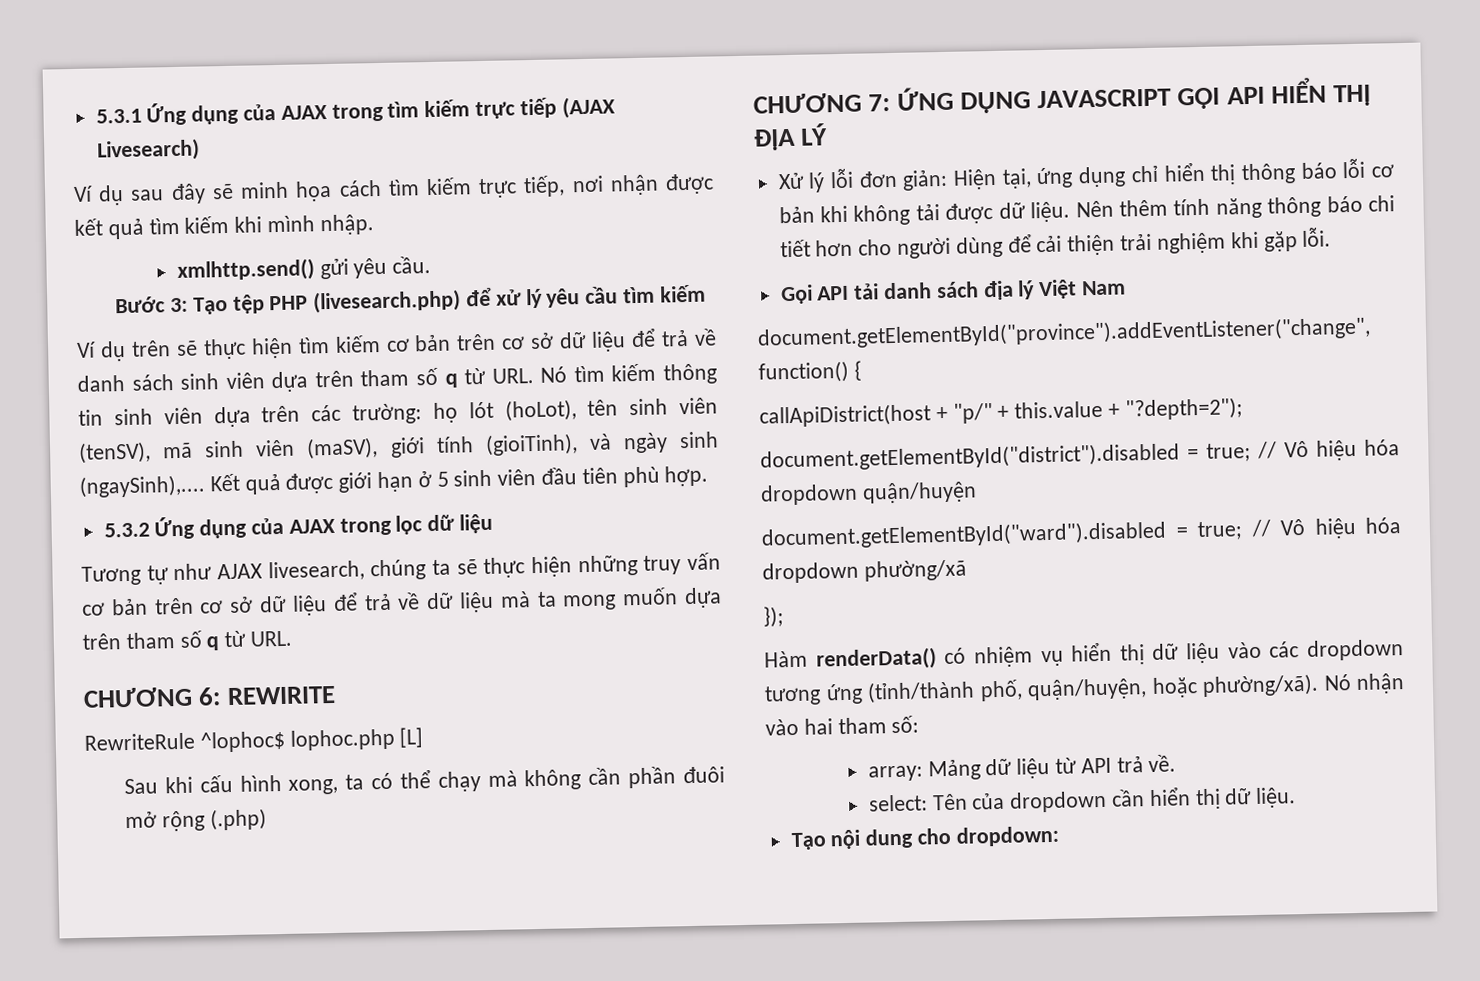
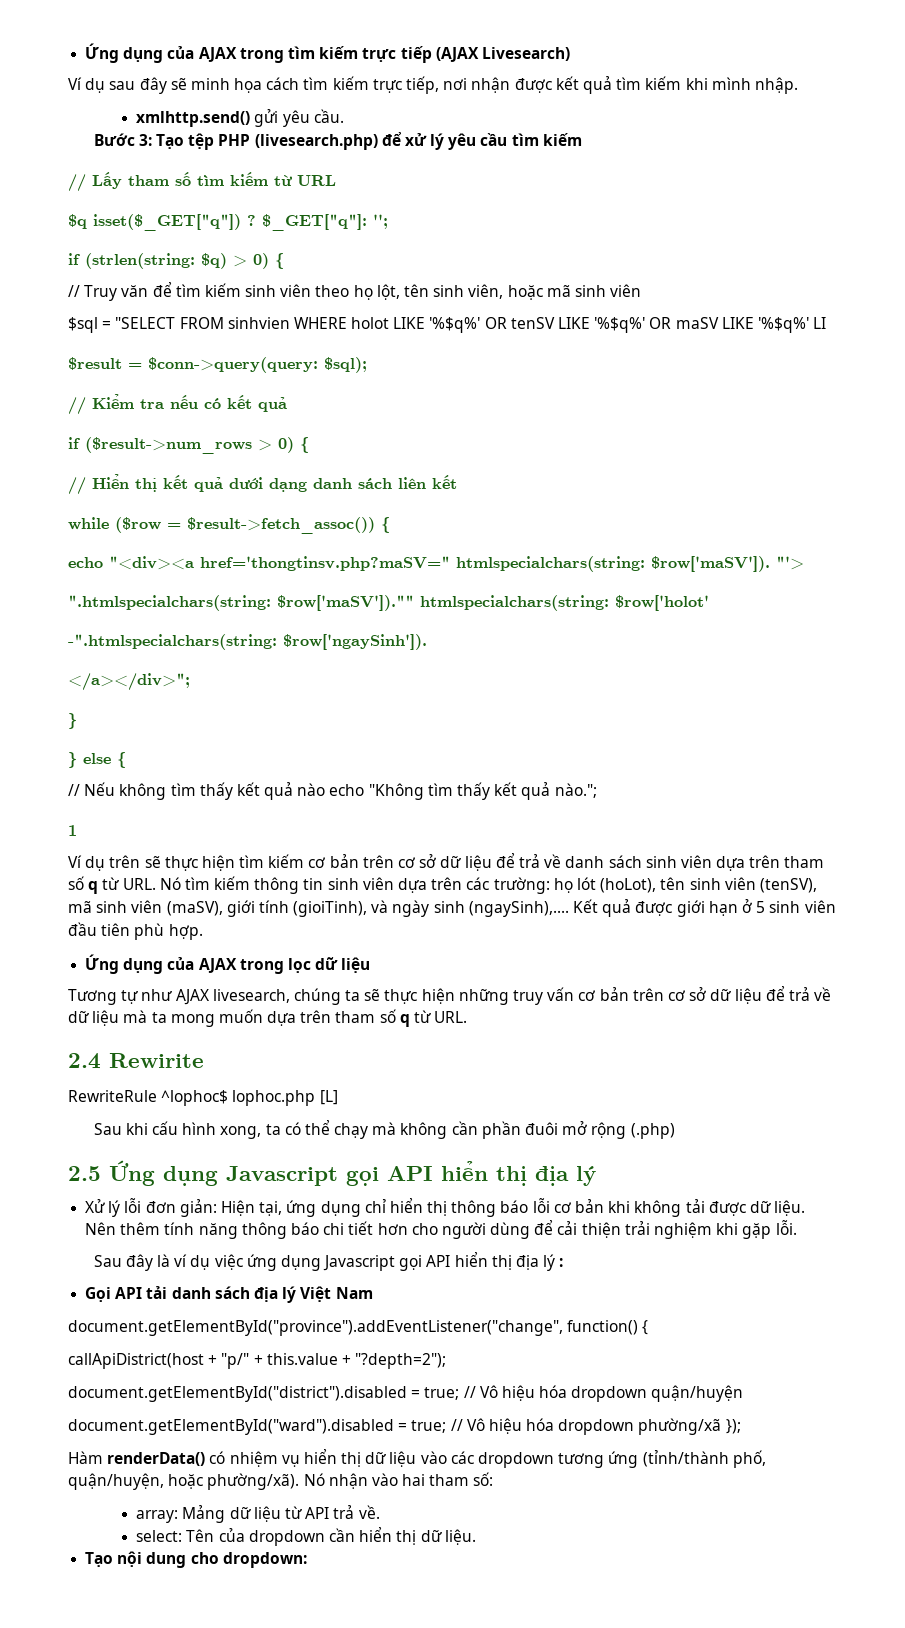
- 5.3.1 Ứng dụng của AJAX trong tìm kiếm trực tiếp (AJAX Livesearch)
+ Ứng dụng của AJAX trong tìm kiếm trực tiếp (AJAX Livesearch)
+ // Lấy tham số tìm kiếm từ URL
+ $q isset($_GET["q"]) ? $_GET["q"]: '';
+ if (strlen(string: $q) > 0) {
+ // Truy văn để tìm kiếm sinh viên theo họ lột, tên sinh viên, hoặc mã sinh viên
+ $sql = "SELECT FROM sinhvien WHERE holot LIKE '%$q%' OR tenSV LIKE '%$q%' OR maSV LIKE '%$q%' LI
+ $result = $conn->query(query: $sql);
+ // Kiểm tra nếu có kết quả
+ if ($result->num_rows > 0) {
+ // Hiển thị kết quả dưới dạng danh sách liên kết
+ while ($row = $result->fetch_assoc()) {
+ echo "<div><a href='thongtinsv.php?maSV=" htmlspecialchars(string: $row['maSV']). "'>
+ ".htmlspecialchars(string: $row['maSV'])."" htmlspecialchars(string: $row['holot'
+ -".htmlspecialchars(string: $row['ngaySinh']).
+ </a></div>";
+ }
+ } else {
+ // Nếu không tìm thấy kết quả nào echo "Không tìm thấy kết quả nào.";
+ 1
- 5.3.2 Ứng dụng của AJAX trong lọc dữ liệu
+ Ứng dụng của AJAX trong lọc dữ liệu
- CHƯƠNG 6: REWIRITE
+ 2.4 Rewirite
- CHƯƠNG 7: ỨNG DỤNG JAVASCRIPT GỌI API HIỂN THỊ ĐỊA LÝ
+ 2.5 Ứng dụng Javascript gọi API hiển thị địa lý
+ Sau đây là ví dụ việc ứng dụng Javascript gọi API hiển thị địa lý :
- document.getElementById("ward").disabled = true; // Vô hiệu hóa dropdown phường/xã
- });
+ document.getElementById("ward").disabled = true; // Vô hiệu hóa dropdown phường/xã });

